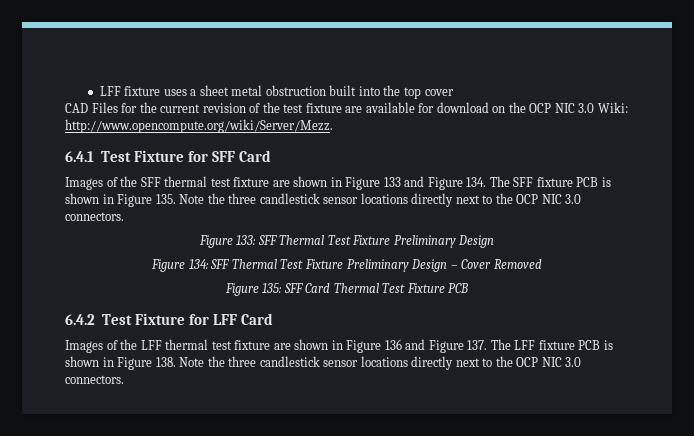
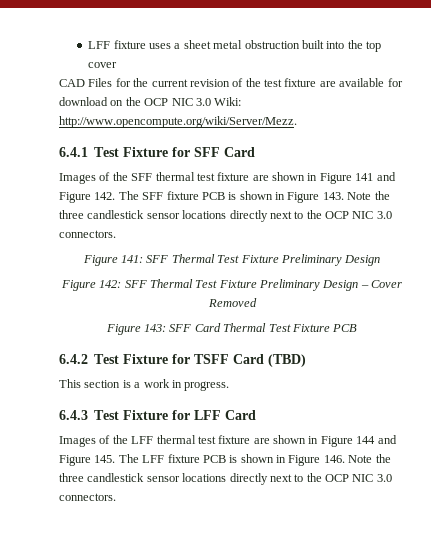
- Images of the SFF thermal test fixture are shown in Figure 133 and Figure 134. The SFF fixture PCB is shown in Figure 135. Note the three candlestick sensor locations directly next to the OCP NIC 3.0 connectors.
+ Images of the SFF thermal test fixture are shown in Figure 141 and Figure 142. The SFF fixture PCB is shown in Figure 143. Note the three candlestick sensor locations directly next to the OCP NIC 3.0 connectors.
- Figure 133: SFF Thermal Test Fixture Preliminary Design
+ Figure 141: SFF Thermal Test Fixture Preliminary Design
- Figure 134: SFF Thermal Test Fixture Preliminary Design – Cover Removed
+ Figure 142: SFF Thermal Test Fixture Preliminary Design – Cover Removed
- Figure 135: SFF Card Thermal Test Fixture PCB
+ Figure 143: SFF Card Thermal Test Fixture PCB
- 6.4.2 Test Fixture for LFF Card
+ 6.4.2 Test Fixture for TSFF Card (TBD)
+ This section is a work in progress.
+ 6.4.3 Test Fixture for LFF Card
- Images of the LFF thermal test fixture are shown in Figure 136 and Figure 137. The LFF fixture PCB is shown in Figure 138. Note the three candlestick sensor locations directly next to the OCP NIC 3.0 connectors.
+ Images of the LFF thermal test fixture are shown in Figure 144 and Figure 145. The LFF fixture PCB is shown in Figure 146. Note the three candlestick sensor locations directly next to the OCP NIC 3.0 connectors.

